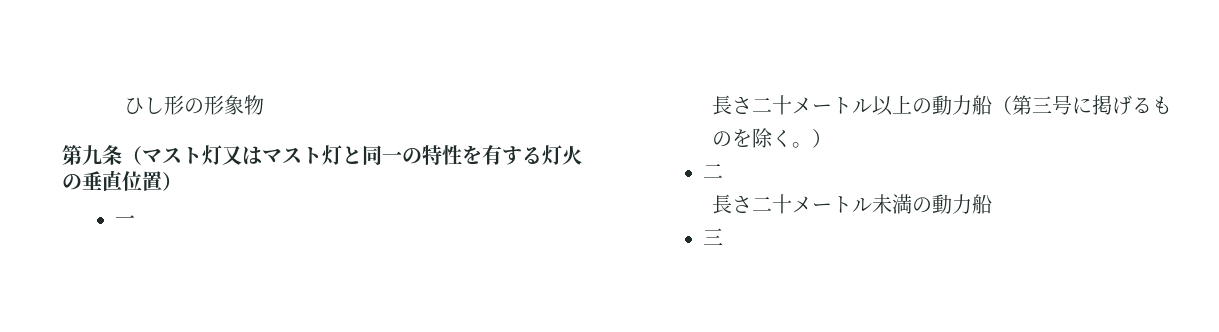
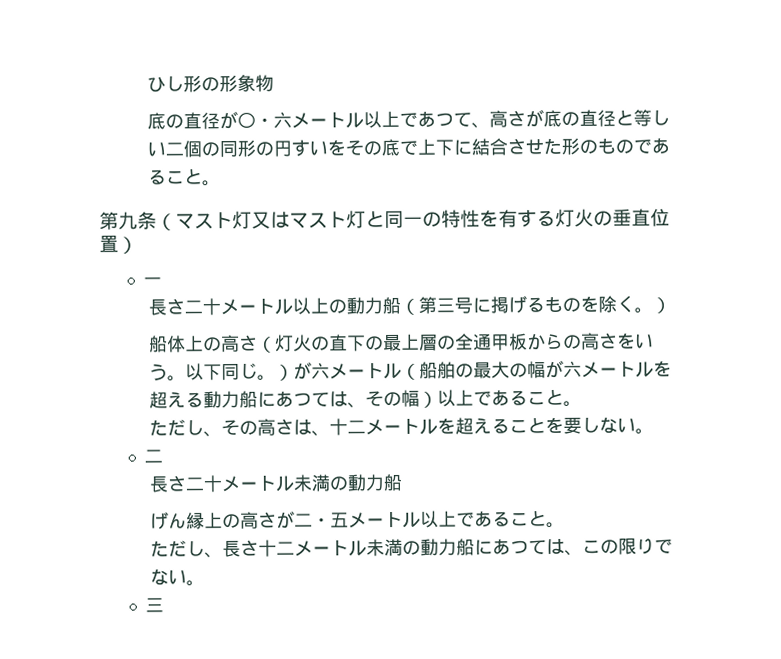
+ 底の直径が〇・六メートル以上であつて、高さが底の直径と等しい二個の同形の円すいをその底で上下に結合させた形のものであること。
+ 船体上の高さ（灯火の直下の最上層の全通甲板からの高さをいう。以下同じ。）が六メートル（船舶の最大の幅が六メートルを超える動力船にあつては、その幅）以上であること。
+ ただし、その高さは、十二メートルを超えることを要しない。
+ げん縁上の高さが二・五メートル以上であること。
+ ただし、長さ十二メートル未満の動力船にあつては、この限りでない。

